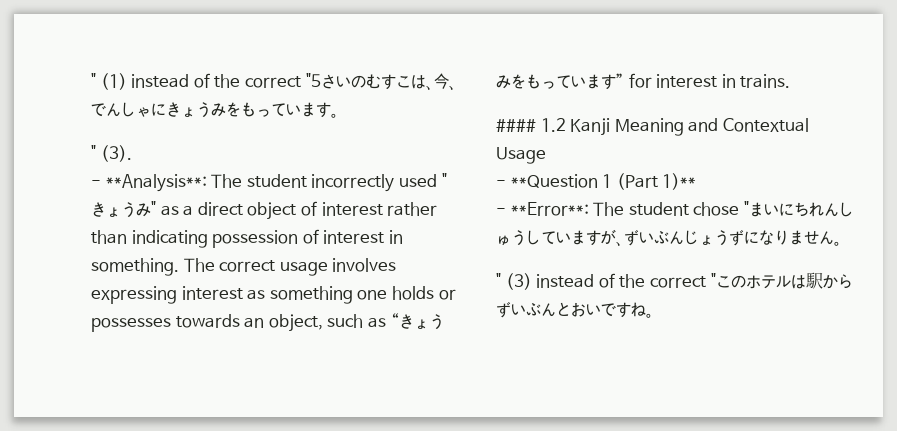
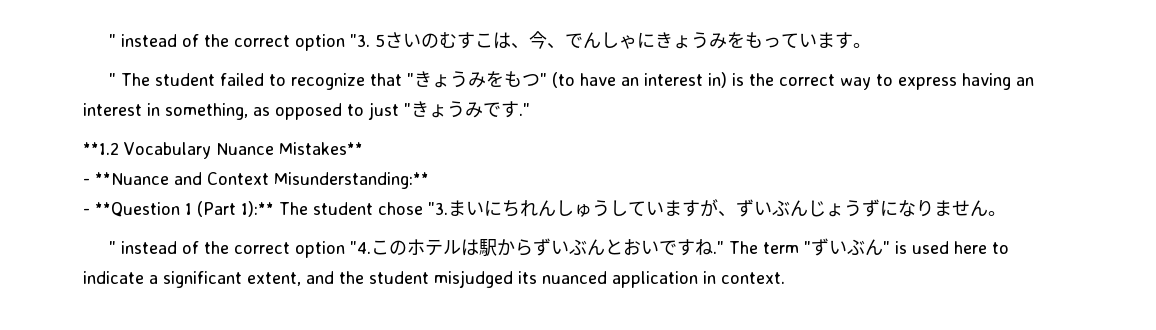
- " (1) instead of the correct "5さいのむすこは、今、でんしゃにきょうみをもっています。
+ " instead of the correct option "3. 5さいのむすこは、今、でんしゃにきょうみをもっています。
- " (3).
- - **Analysis**: The student incorrectly used "きょうみ" as a direct object of interest rather than indicating possession of interest in something. The correct usage involves expressing interest as something one holds or possesses towards an object, such as “きょうみをもっています” for interest in trains.
- #### 1.2 Kanji Meaning and Contextual Usage
+ " The student failed to recognize that "きょうみをもつ" (to have an interest in) is the correct way to express having an interest in something, as opposed to just "きょうみです."
+ **1.2 Vocabulary Nuance Mistakes**
+ - **Nuance and Context Misunderstanding:**
- - **Question 1 (Part 1)**
- - **Error**: The student chose "まいにちれんしゅうしていますが、ずいぶんじょうずになりません。
+ - **Question 1 (Part 1):** The student chose "3.まいにちれんしゅうしていますが、ずいぶんじょうずになりません。
- " (3) instead of the correct "このホテルは駅からずいぶんとおいですね。
+ " instead of the correct option "4.このホテルは駅からずいぶんとおいですね." The term "ずいぶん" is used here to indicate a significant extent, and the student misjudged its nuanced application in context.

